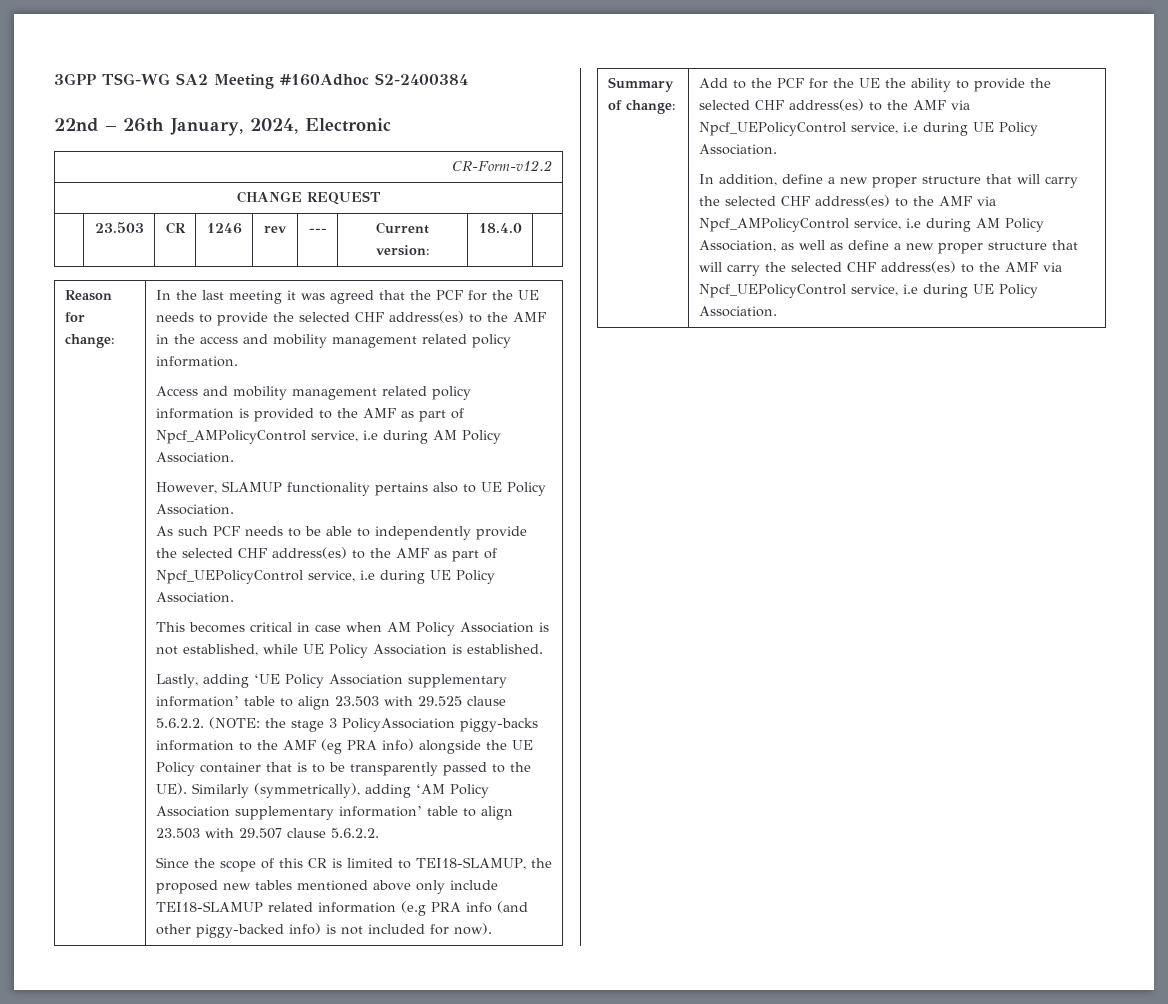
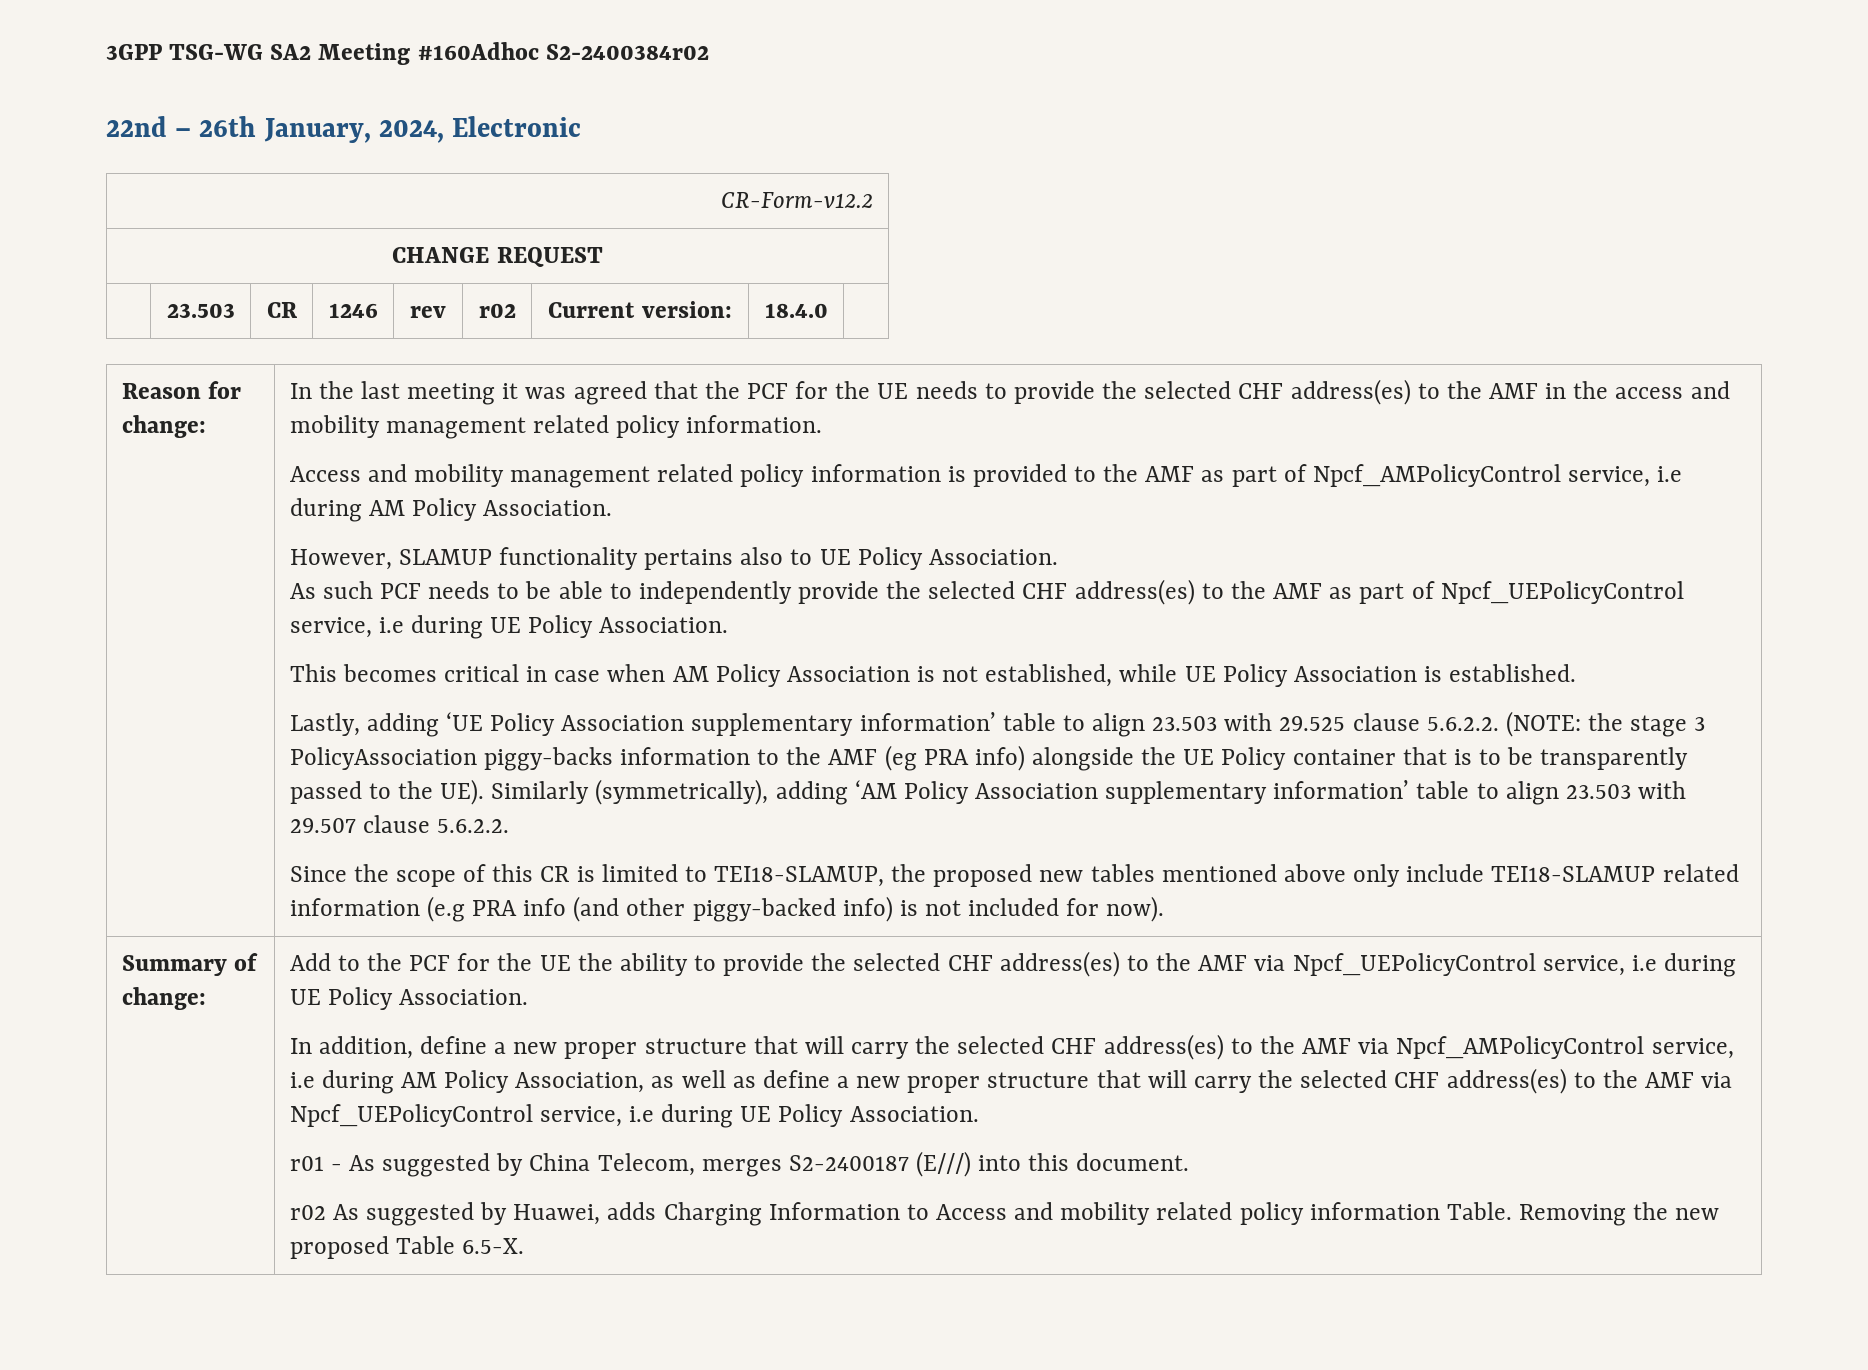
- 3GPP TSG-WG SA2 Meeting #160Adhoc S2-2400384
+ 3GPP TSG-WG SA2 Meeting #160Adhoc S2-2400384r02
- | 23.503 | CR | 1246 | rev | --- | Current version: | 18.4.0 |
+ | 23.503 | CR | 1246 | rev | r02 | Current version: | 18.4.0 |
+ r01 - As suggested by China Telecom, merges S2-2400187 (E///) into this document.
+ r02 As suggested by Huawei, adds Charging Information to Access and mobility related policy information Table. Removing the new proposed Table 6.5-X.

